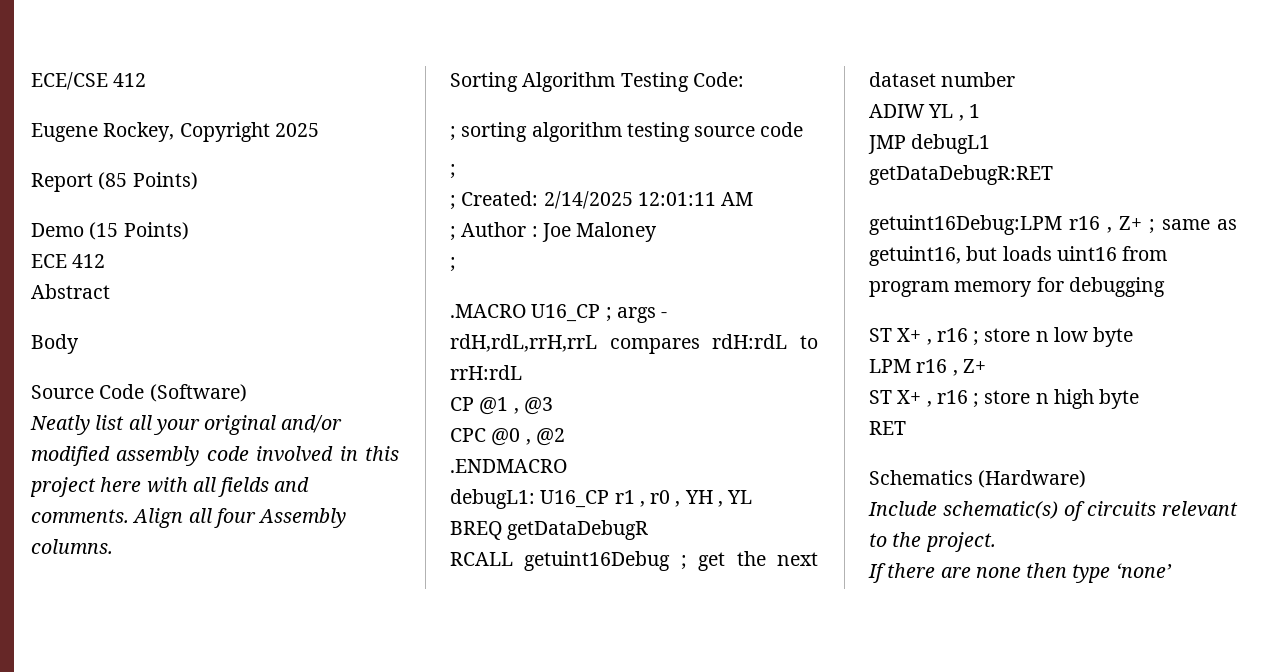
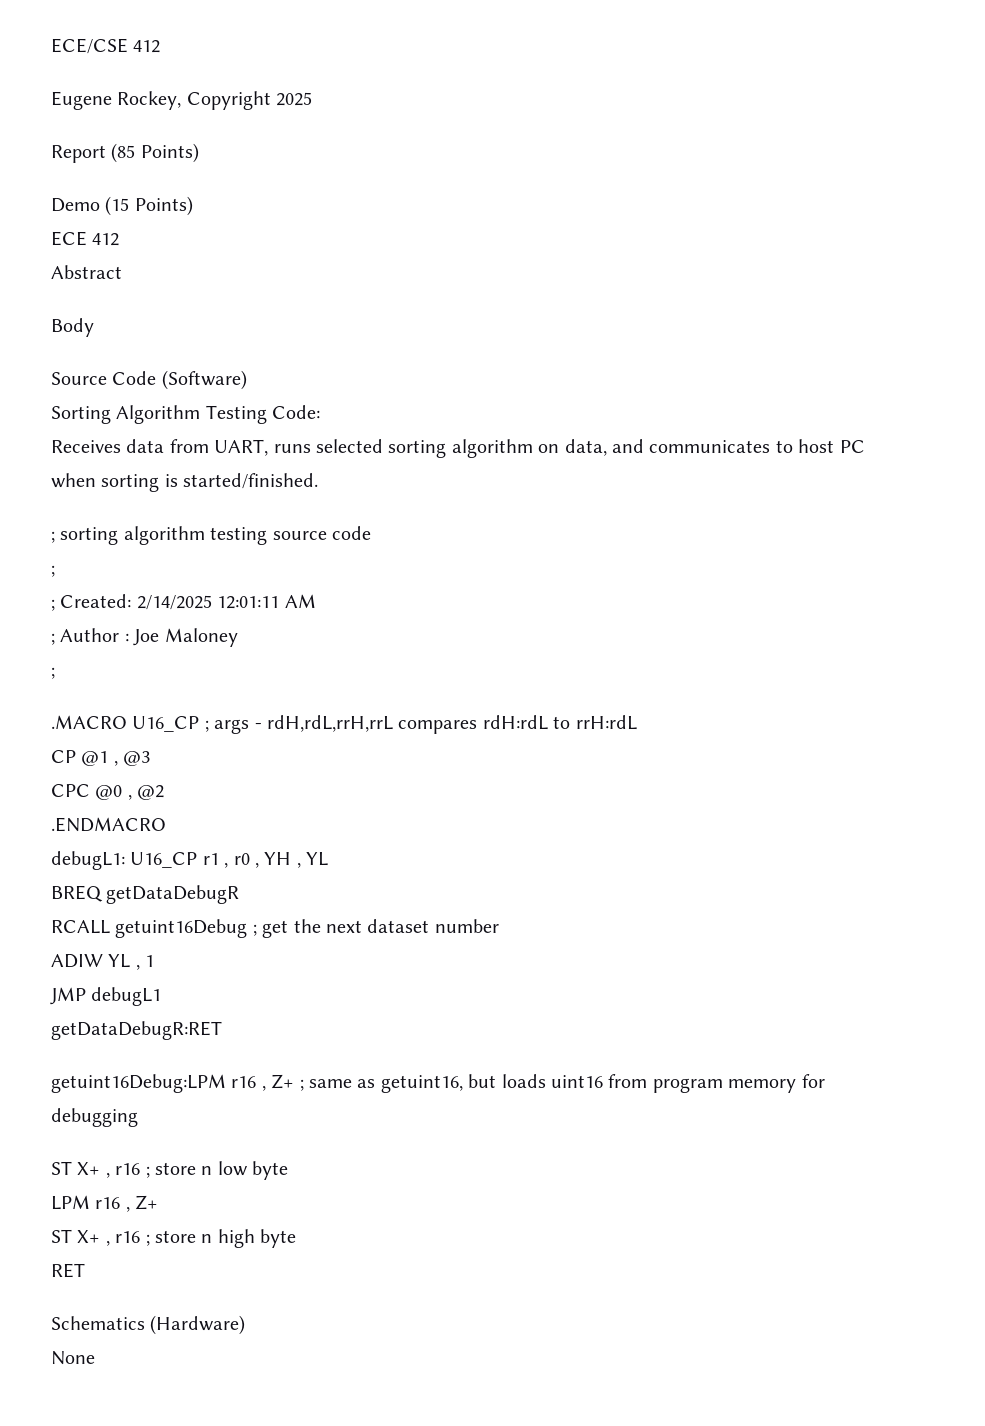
- Neatly list all your original and/or modified assembly code involved in this project here with all fields and comments. Align all four Assembly columns.
  Sorting Algorithm Testing Code:
+ Receives data from UART, runs selected sorting algorithm on data, and communicates to host PC when sorting is started/finished.
- Include schematic(s) of circuits relevant to the project.
- If there are none then type ‘none’
+ None

